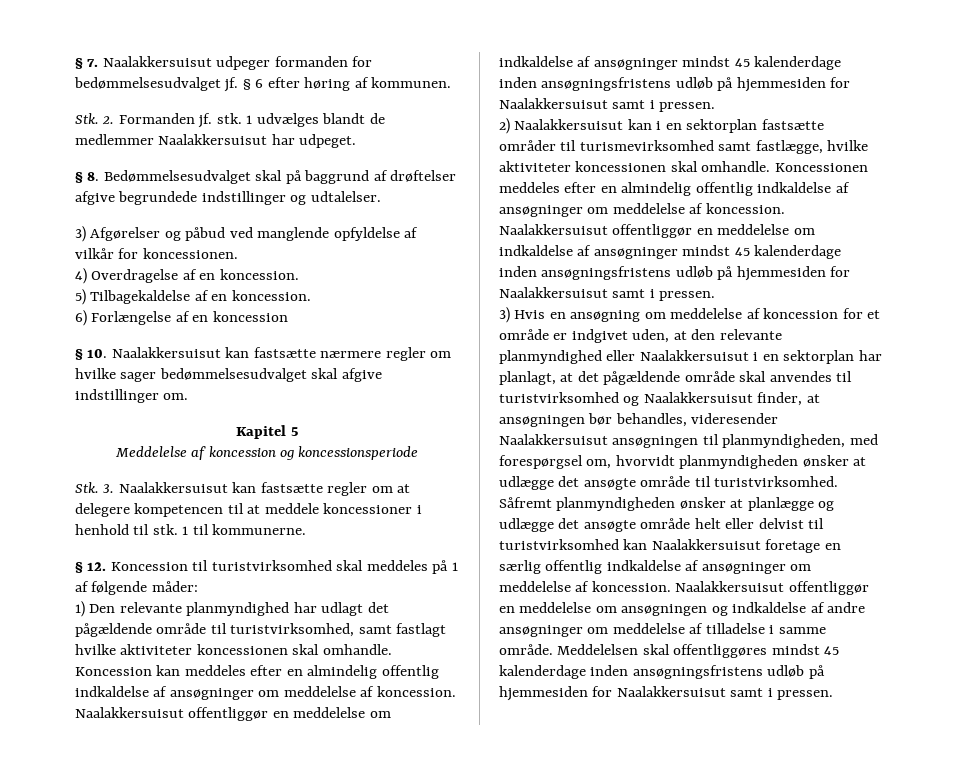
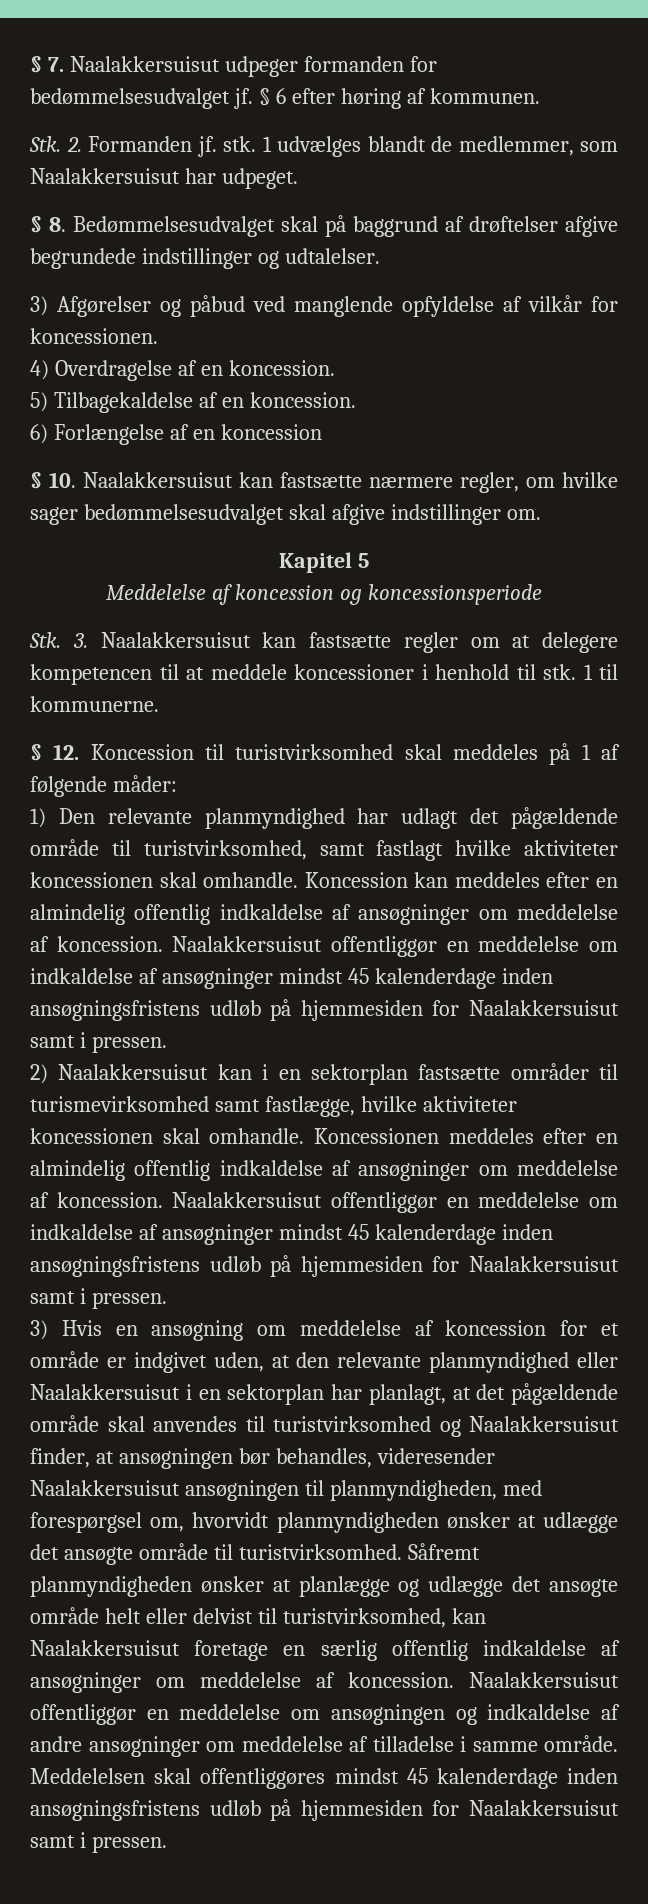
- 1 udvælges blandt de medlemmer Naalakkersuisut har udpeget.
+ 1 udvælges blandt de medlemmer, som Naalakkersuisut har udpeget.
- § 10. Naalakkersuisut kan fastsætte nærmere regler om hvilke sager bedømmelsesudvalget skal afgive indstillinger om.
+ § 10. Naalakkersuisut kan fastsætte nærmere regler, om hvilke sager bedømmelsesudvalget skal afgive indstillinger om.
- Såfremt planmyndigheden ønsker at planlægge og udlægge det ansøgte område helt eller delvist til turistvirksomhed kan Naalakkersuisut foretage en særlig offentlig indkaldelse af ansøgninger om meddelelse af koncession.
+ Såfremt planmyndigheden ønsker at planlægge og udlægge det ansøgte område helt eller delvist til turistvirksomhed, kan Naalakkersuisut foretage en særlig offentlig indkaldelse af ansøgninger om meddelelse af koncession.

